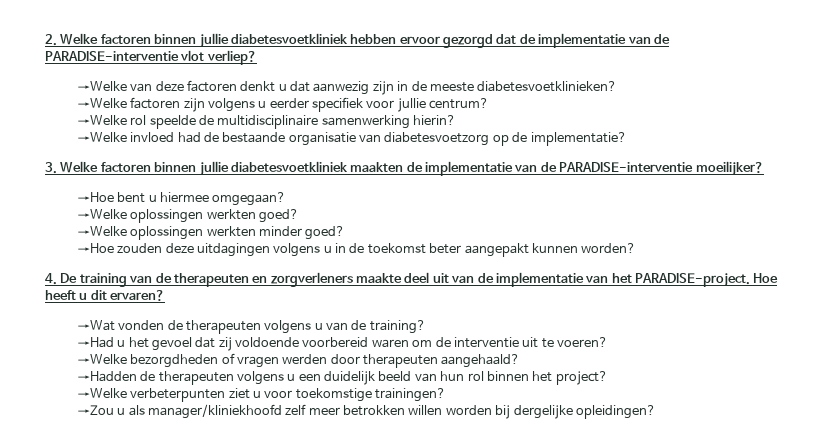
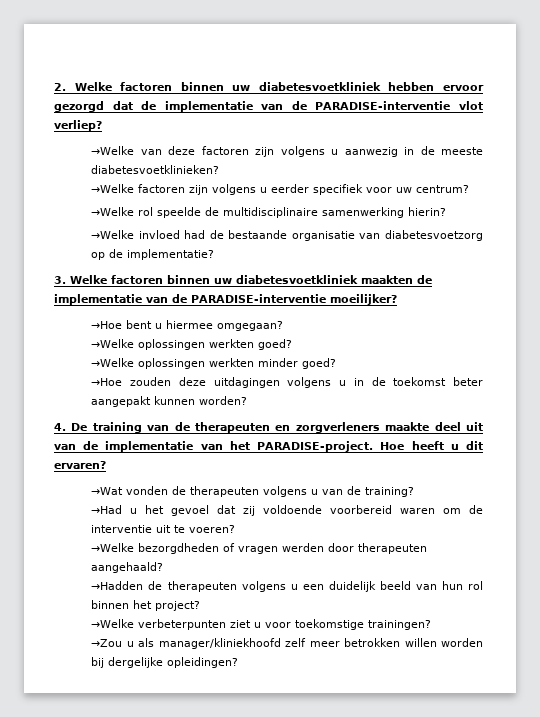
- 2. Welke factoren binnen jullie diabetesvoetkliniek hebben ervoor gezorgd dat de implementatie van de PARADISE-interventie vlot verliep?
+ 2. Welke factoren binnen uw diabetesvoetkliniek hebben ervoor gezorgd dat de implementatie van de PARADISE-interventie vlot verliep?
- →Welke van deze factoren denkt u dat aanwezig zijn in de meeste diabetesvoetklinieken?
+ →Welke van deze factoren zijn volgens u aanwezig in de meeste diabetesvoetklinieken?
- →Welke factoren zijn volgens u eerder specifiek voor jullie centrum?
+ →Welke factoren zijn volgens u eerder specifiek voor uw centrum?
- 3. Welke factoren binnen jullie diabetesvoetkliniek maakten de implementatie van de PARADISE-interventie moeilijker?
+ 3. Welke factoren binnen uw diabetesvoetkliniek maakten de implementatie van de PARADISE-interventie moeilijker?

